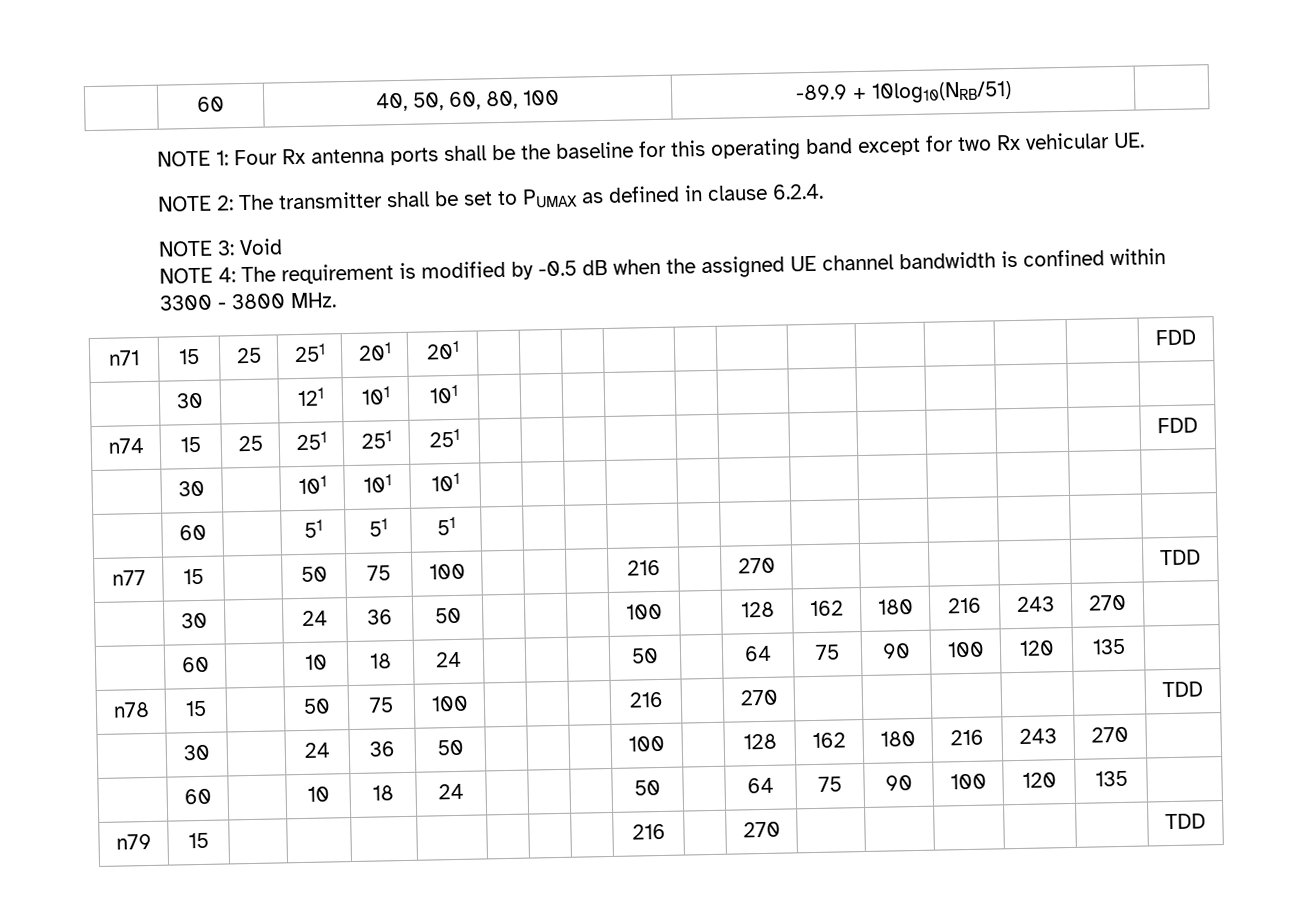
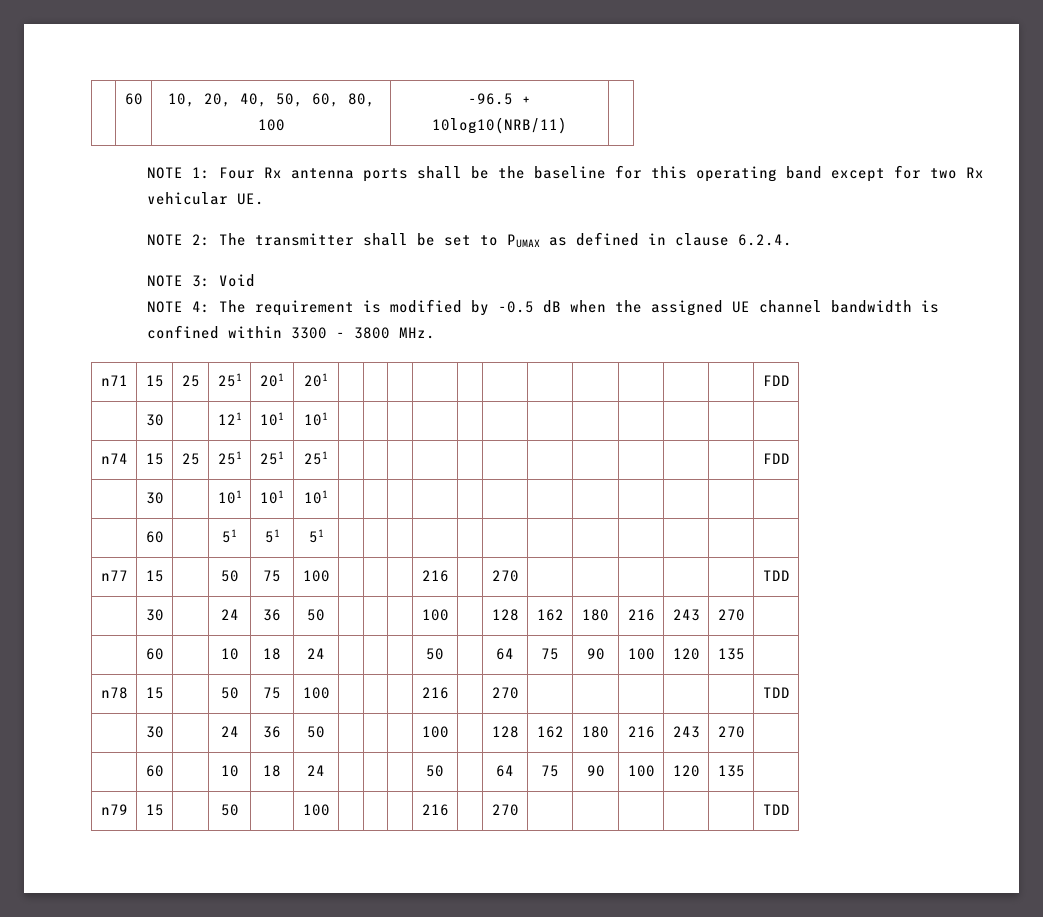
- | 60 | 40, 50, 60, 80, 100 | -89.9 + 10log10(NRB/51) |
+ | 60 | 10, 20, 40, 50, 60, 80, 100 | -96.5 + 10log10(NRB/11) |
- n79 | 15 | | | | | | | | 216 | | 270 | | | | | | TDD
+ n79 | 15 | | 50 | | 100 | | | | 216 | | 270 | | | | | | TDD

